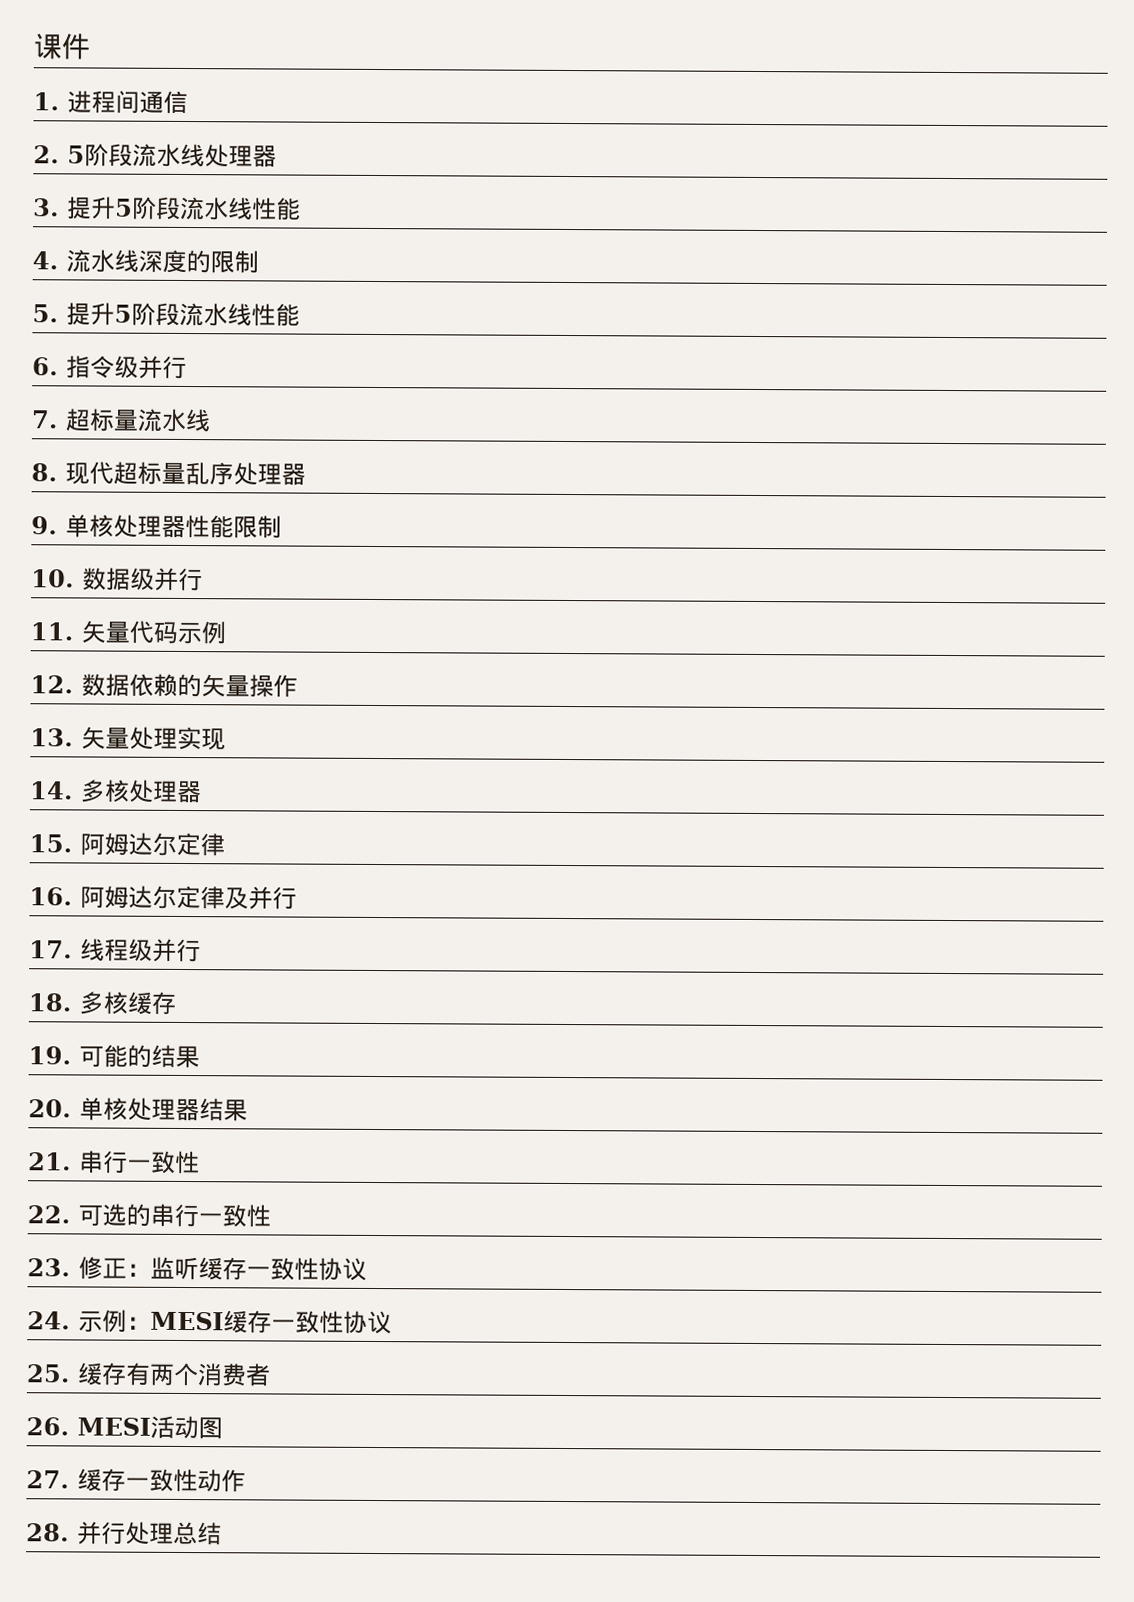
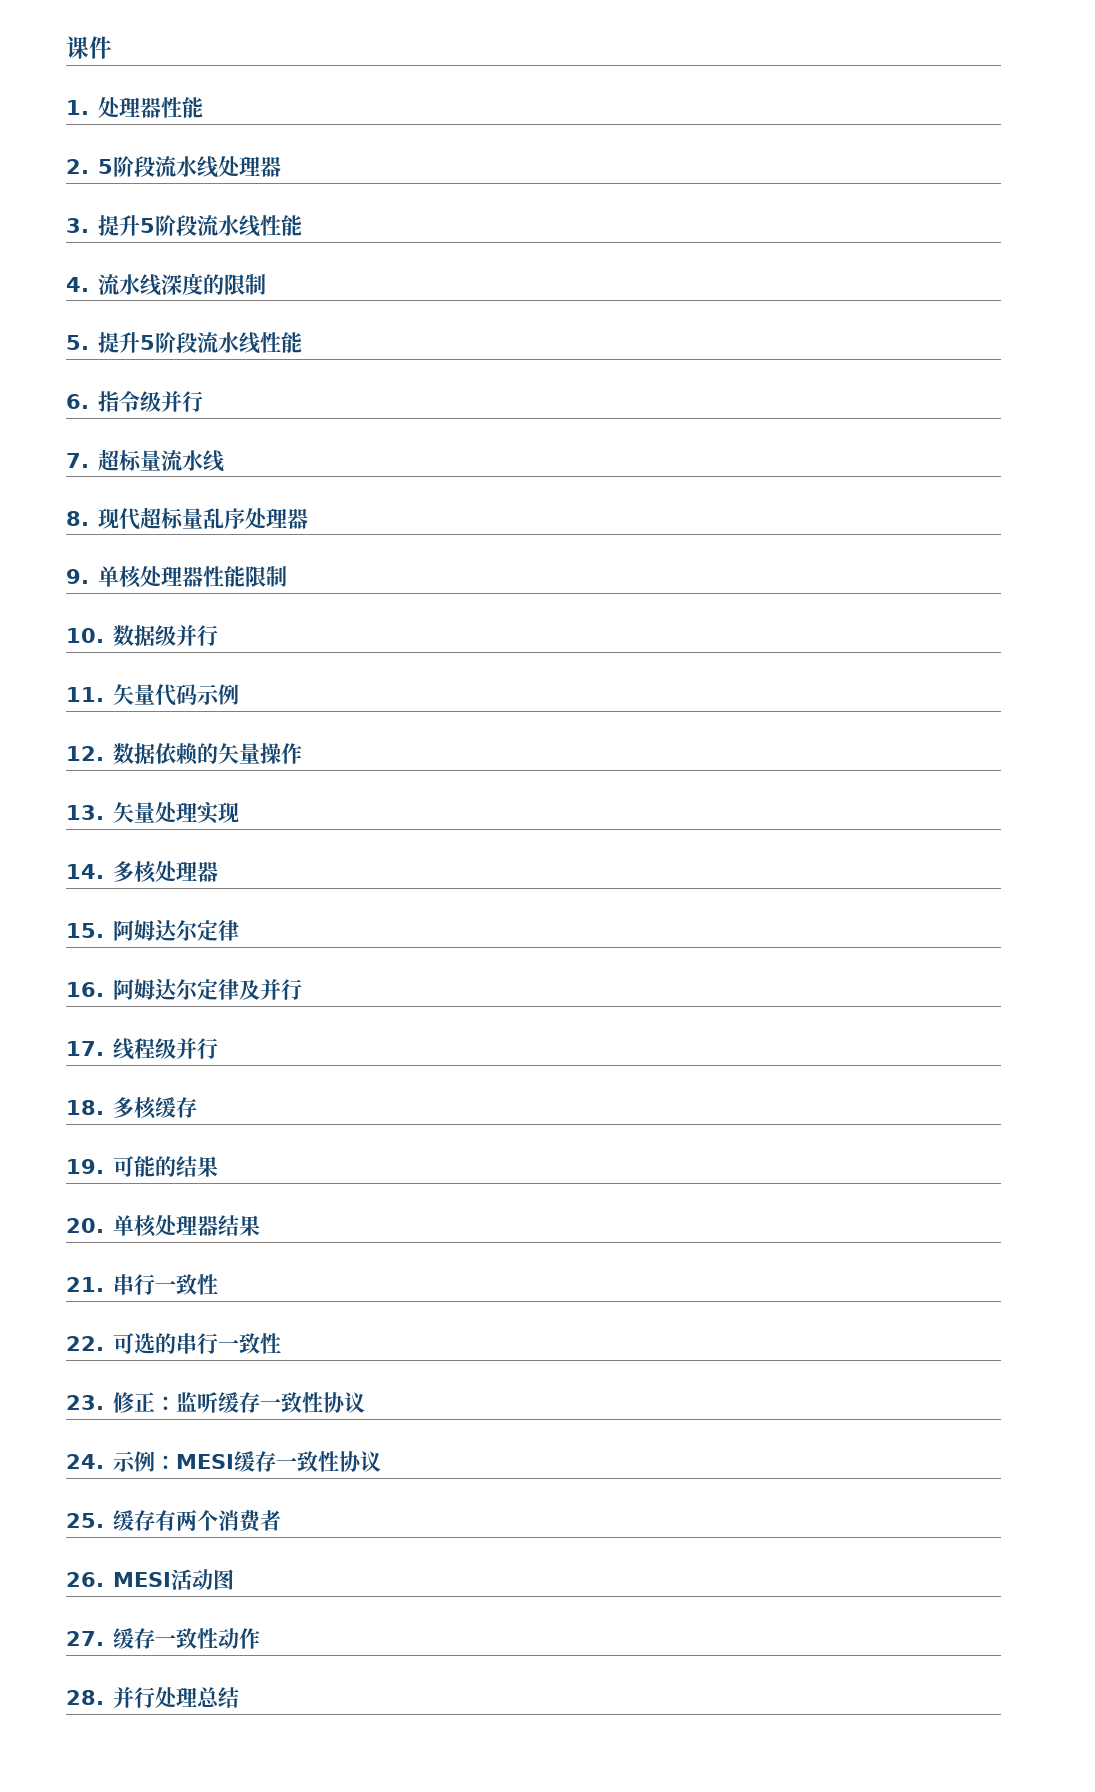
- 1.进程间通信
+ 1.处理器性能

